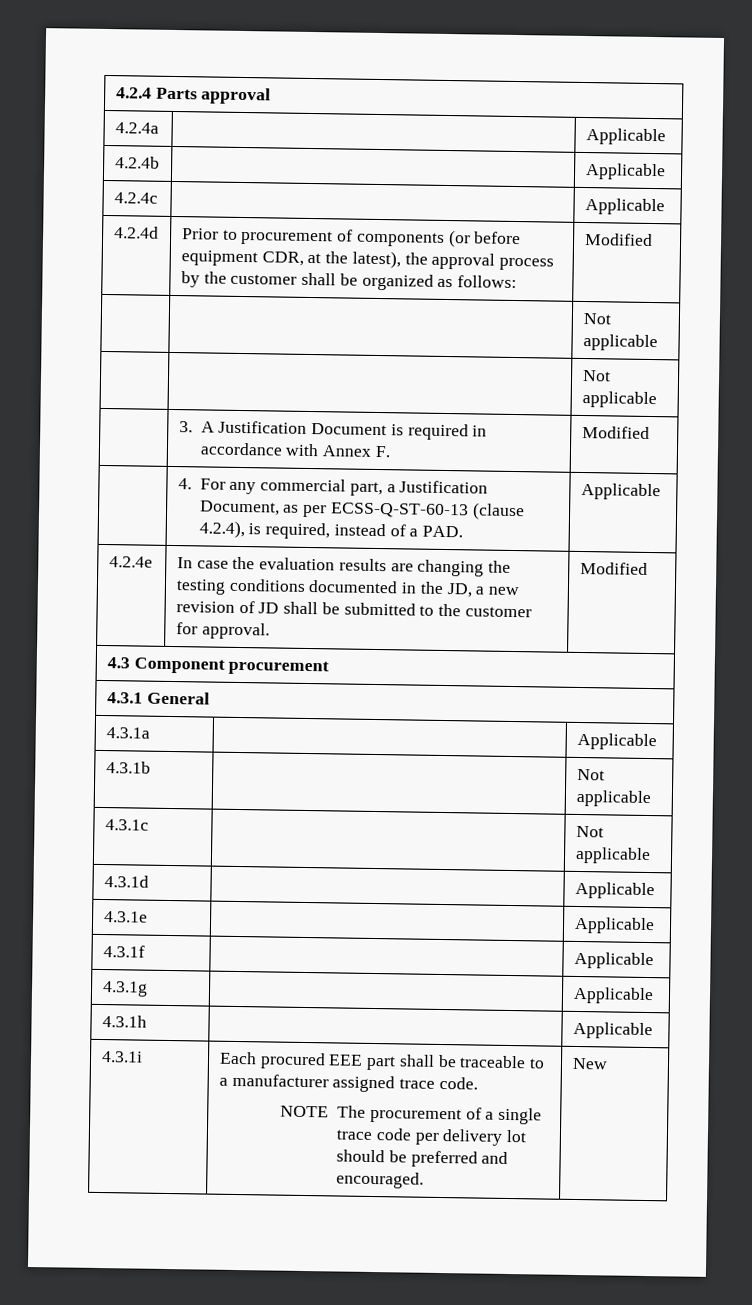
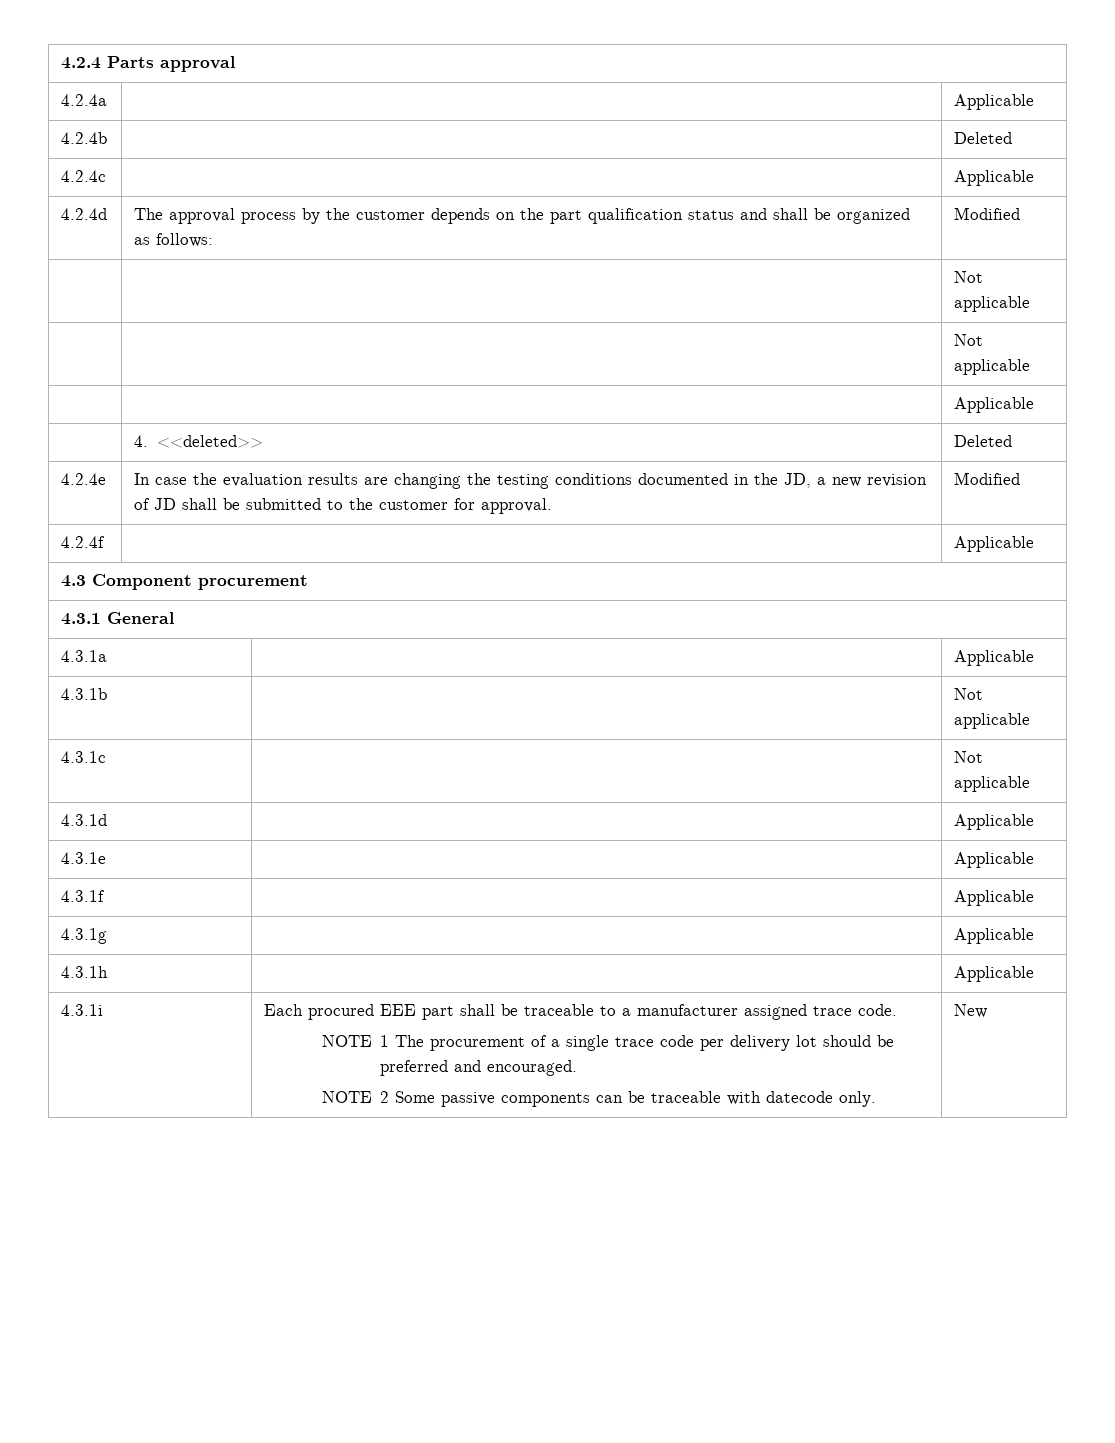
- 4.2.4b | | Applicable
+ 4.2.4b | | Deleted
- 4.2.4d | Prior to procurement of components (or before equipment CDR, at the latest), the approval process by the customer shall be organized as follows: | Modified
+ 4.2.4d | The approval process by the customer depends on the part qualification status and shall be organized as follows: | Modified
  | | Not applicable
  | | Not applicable
- | 3. A Justification Document is required in accordance with Annex F. | Modified
- | 4. For any commercial part, a Justification Document, as per ECSS-Q-ST-60-13 (clause 4.2.4), is required, instead of a PAD. | Applicable
+ | | Applicable
+ | 4. <<deleted>> | Deleted
+ 4.2.4f | | Applicable
- NOTE The procurement of a single trace code per delivery lot should be preferred and encouraged.
+ NOTE 1 The procurement of a single trace code per delivery lot should be preferred and encouraged.
+ NOTE 2 Some passive components can be traceable with datecode only.

